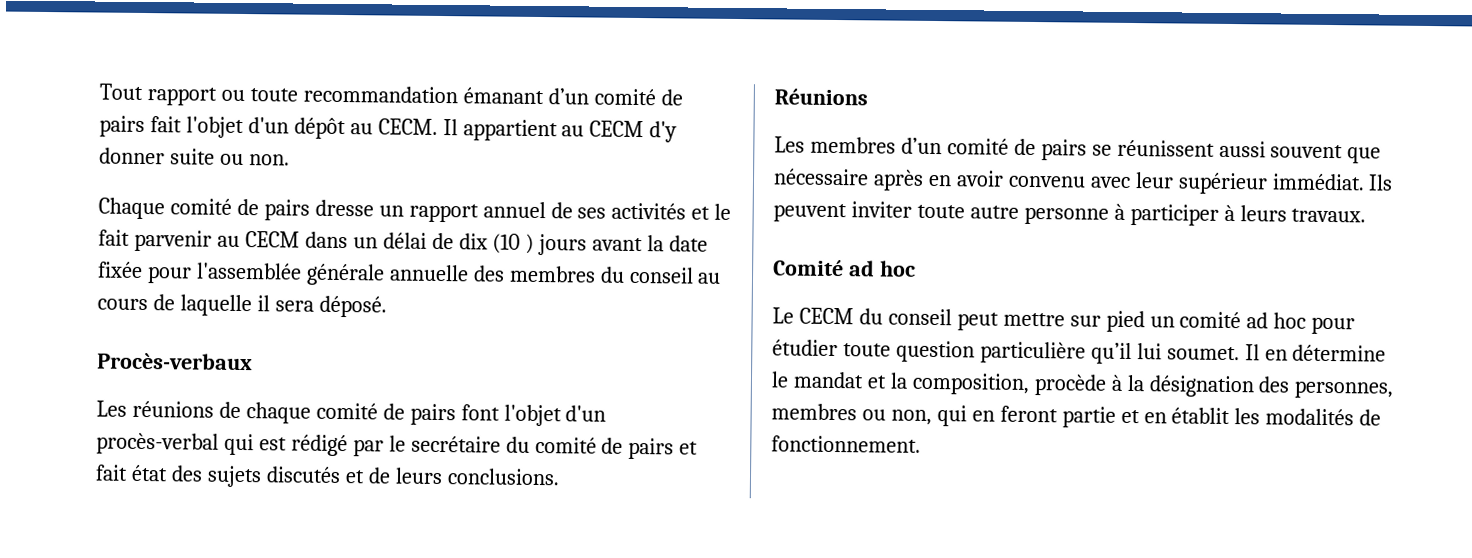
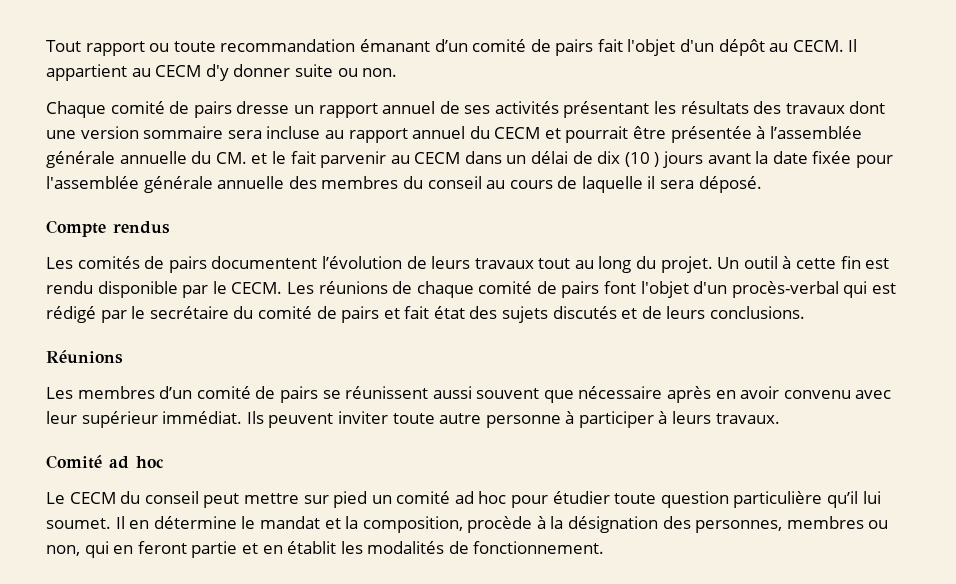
- Chaque comité de pairs dresse un rapport annuel de ses activités et le fait parvenir au CECM dans un délai de dix (10 ) jours avant la date fixée pour l'assemblée générale annuelle des membres du conseil au cours de laquelle il sera déposé.
+ Chaque comité de pairs dresse un rapport annuel de ses activités présentant les résultats des travaux dont une version sommaire sera incluse au rapport annuel du CECM et pourrait être présentée à l’assemblée générale annuelle du CM. et le fait parvenir au CECM dans un délai de dix (10 ) jours avant la date fixée pour l'assemblée générale annuelle des membres du conseil au cours de laquelle il sera déposé.
- Procès-verbaux
- Les réunions de chaque comité de pairs font l'objet d'un procès-verbal qui est rédigé par le secrétaire du comité de pairs et fait état des sujets discutés et de leurs conclusions.
+ Compte rendus
+ Les comités de pairs documentent l’évolution de leurs travaux tout au long du projet. Un outil à cette fin est rendu disponible par le CECM. Les réunions de chaque comité de pairs font l'objet d'un procès-verbal qui est rédigé par le secrétaire du comité de pairs et fait état des sujets discutés et de leurs conclusions.

